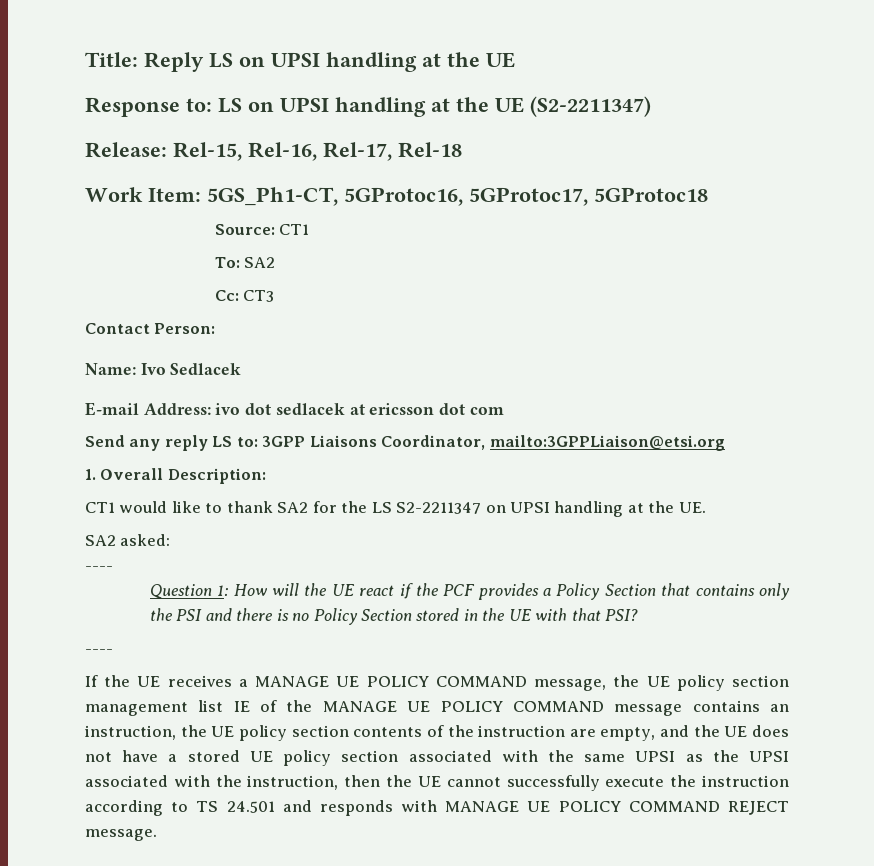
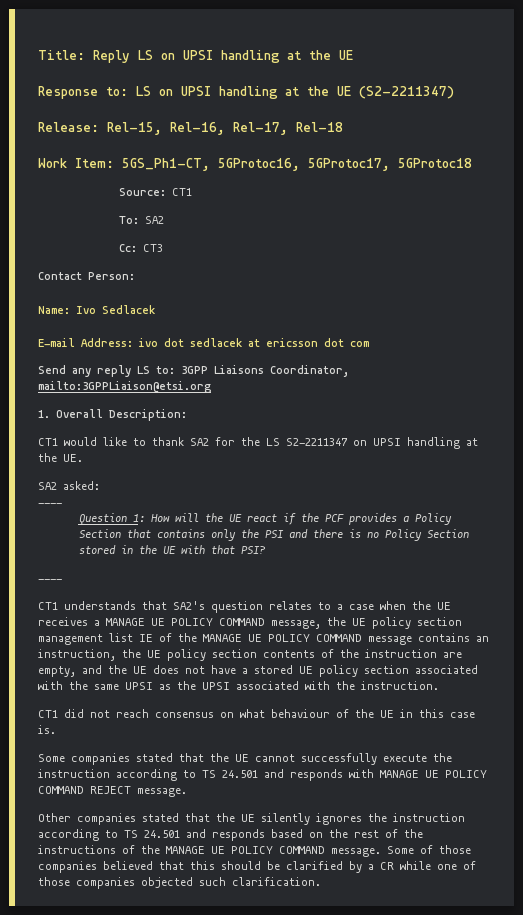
- If the UE receives a MANAGE UE POLICY COMMAND message, the UE policy section management list IE of the MANAGE UE POLICY COMMAND message contains an instruction, the UE policy section contents of the instruction are empty, and the UE does not have a stored UE policy section associated with the same UPSI as the UPSI associated with the instruction, then the UE cannot successfully execute the instruction according to TS 24.501 and responds with MANAGE UE POLICY COMMAND REJECT message.
+ CT1 understands that SA2's question relates to a case when the UE receives a MANAGE UE POLICY COMMAND message, the UE policy section management list IE of the MANAGE UE POLICY COMMAND message contains an instruction, the UE policy section contents of the instruction are empty, and the UE does not have a stored UE policy section associated with the same UPSI as the UPSI associated with the instruction.
+ CT1 did not reach consensus on what behaviour of the UE in this case is.
+ Some companies stated that the UE cannot successfully execute the instruction according to TS 24.501 and responds with MANAGE UE POLICY COMMAND REJECT message.
+ Other companies stated that the UE silently ignores the instruction according to TS 24.501 and responds based on the rest of the instructions of the MANAGE UE POLICY COMMAND message. Some of those companies believed that this should be clarified by a CR while one of those companies objected such clarification.

